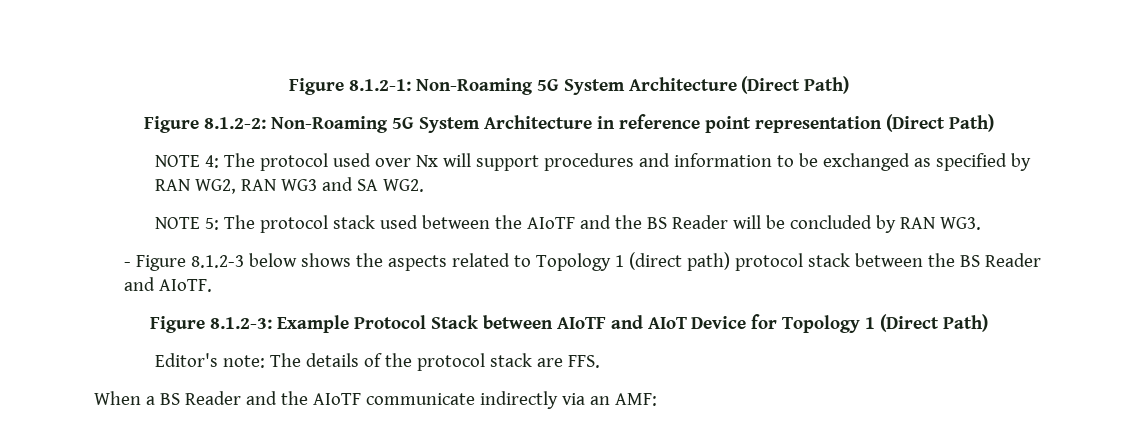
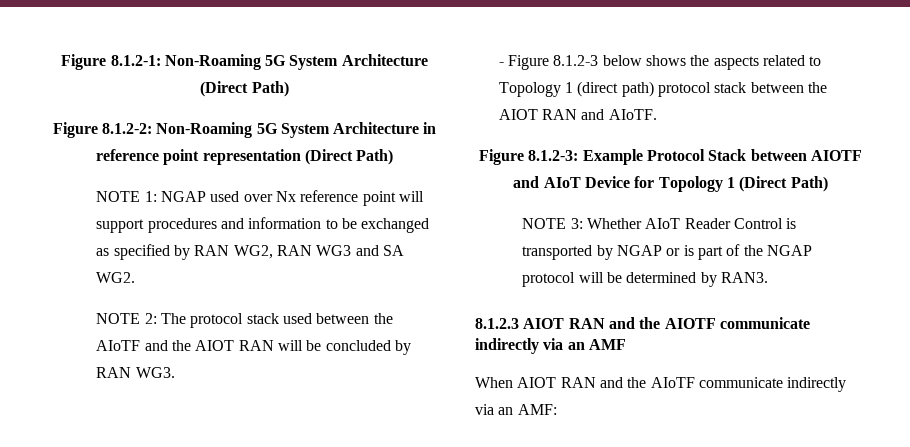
- NOTE 4: The protocol used over Nx will support procedures and information to be exchanged as specified by RAN WG2, RAN WG3 and SA WG2.
+ NOTE 1: NGAP used over Nx reference point will support procedures and information to be exchanged as specified by RAN WG2, RAN WG3 and SA WG2.
- NOTE 5: The protocol stack used between the AIoTF and the BS Reader will be concluded by RAN WG3.
+ NOTE 2: The protocol stack used between the AIoTF and the AIOT RAN will be concluded by RAN WG3.
- - Figure 8.1.2-3 below shows the aspects related to Topology 1 (direct path) protocol stack between the BS Reader and AIoTF.
+ - Figure 8.1.2-3 below shows the aspects related to Topology 1 (direct path) protocol stack between the AIOT RAN and AIoTF.
- Figure 8.1.2-3: Example Protocol Stack between AIoTF and AIoT Device for Topology 1 (Direct Path)
+ Figure 8.1.2-3: Example Protocol Stack between AIOTF and AIoT Device for Topology 1 (Direct Path)
- Editor's note: The details of the protocol stack are FFS.
- When a BS Reader and the AIoTF communicate indirectly via an AMF:
+ NOTE 3: Whether AIoT Reader Control is transported by NGAP or is part of the NGAP protocol will be determined by RAN3.
+ 8.1.2.3 AIOT RAN and the AIOTF communicate indirectly via an AMF
+ When AIOT RAN and the AIoTF communicate indirectly via an AMF:

